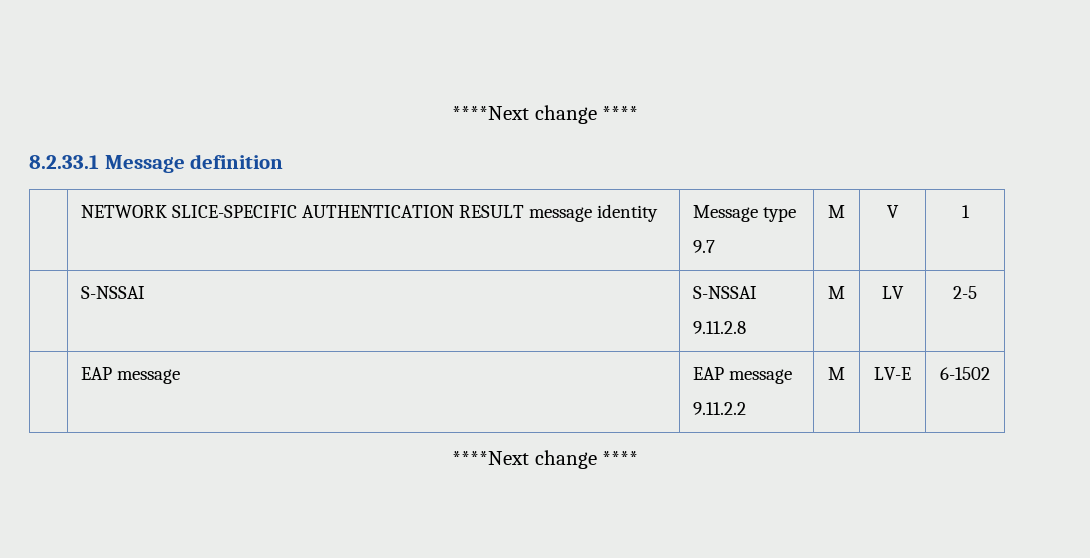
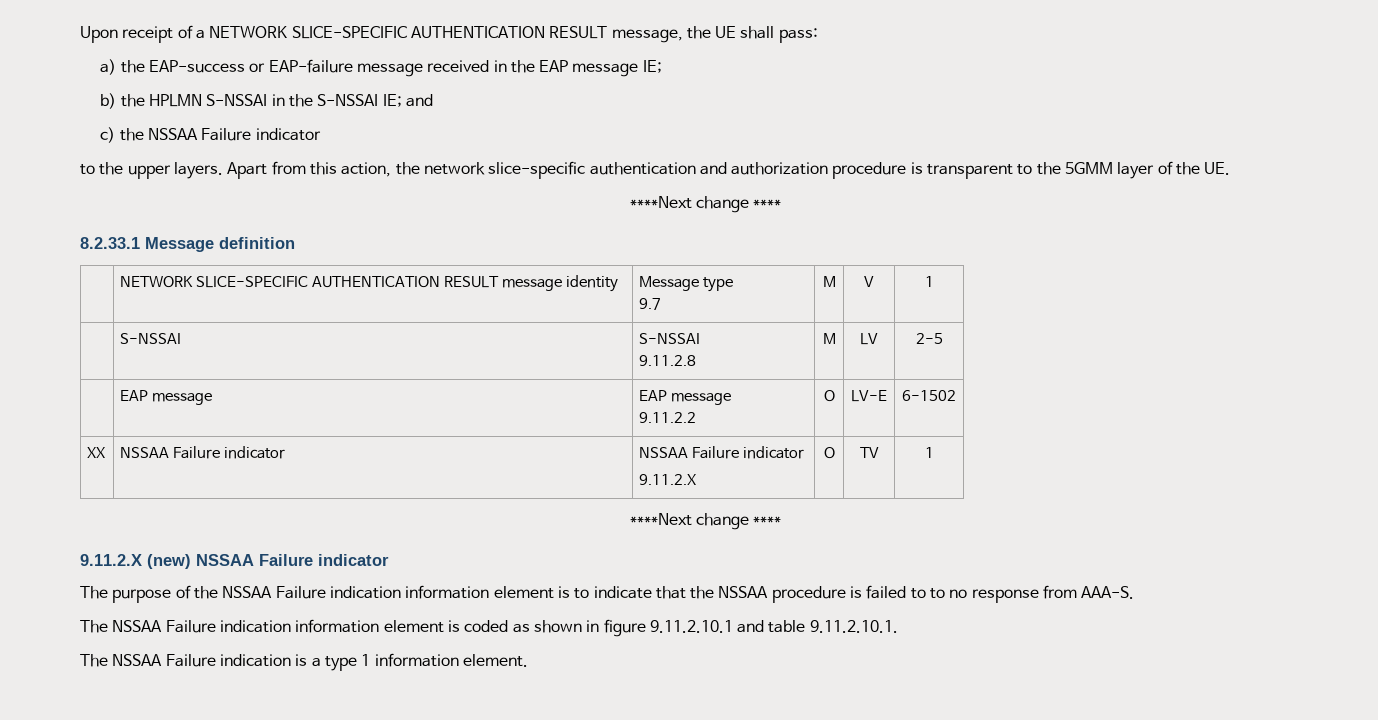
+ Upon receipt of a NETWORK SLICE-SPECIFIC AUTHENTICATION RESULT message, the UE shall pass:
+ a) the EAP-success or EAP-failure message received in the EAP message IE;
+ b) the HPLMN S-NSSAI in the S-NSSAI IE; and
+ c) the NSSAA Failure indicator
+ to the upper layers. Apart from this action, the network slice-specific authentication and authorization procedure is transparent to the 5GMM layer of the UE.
  | EAP message | EAP message
- 9.11.2.2 | M | LV-E | 6-1502
+ 9.11.2.2 | O | LV-E | 6-1502
+ XX | NSSAA Failure indicator | NSSAA Failure indicator
+ 9.11.2.X | O | TV | 1
  ****Next change ****
+ 9.11.2.X (new) NSSAA Failure indicator
+ The purpose of the NSSAA Failure indication information element is to indicate that the NSSAA procedure is failed to to no response from AAA-S.
+ The NSSAA Failure indication information element is coded as shown in figure 9.11.2.10.1 and table 9.11.2.10.1.
+ The NSSAA Failure indication is a type 1 information element.

